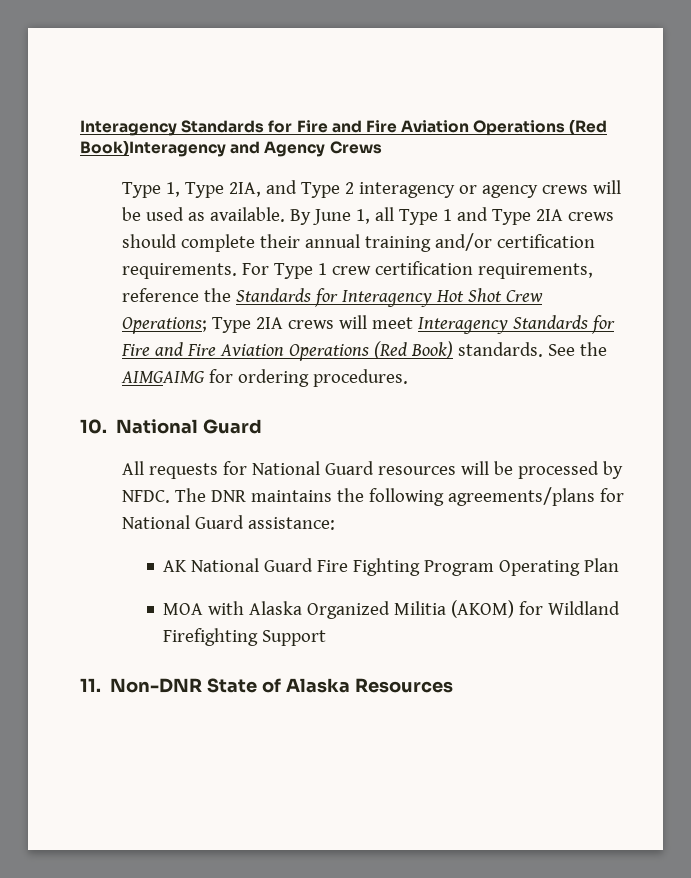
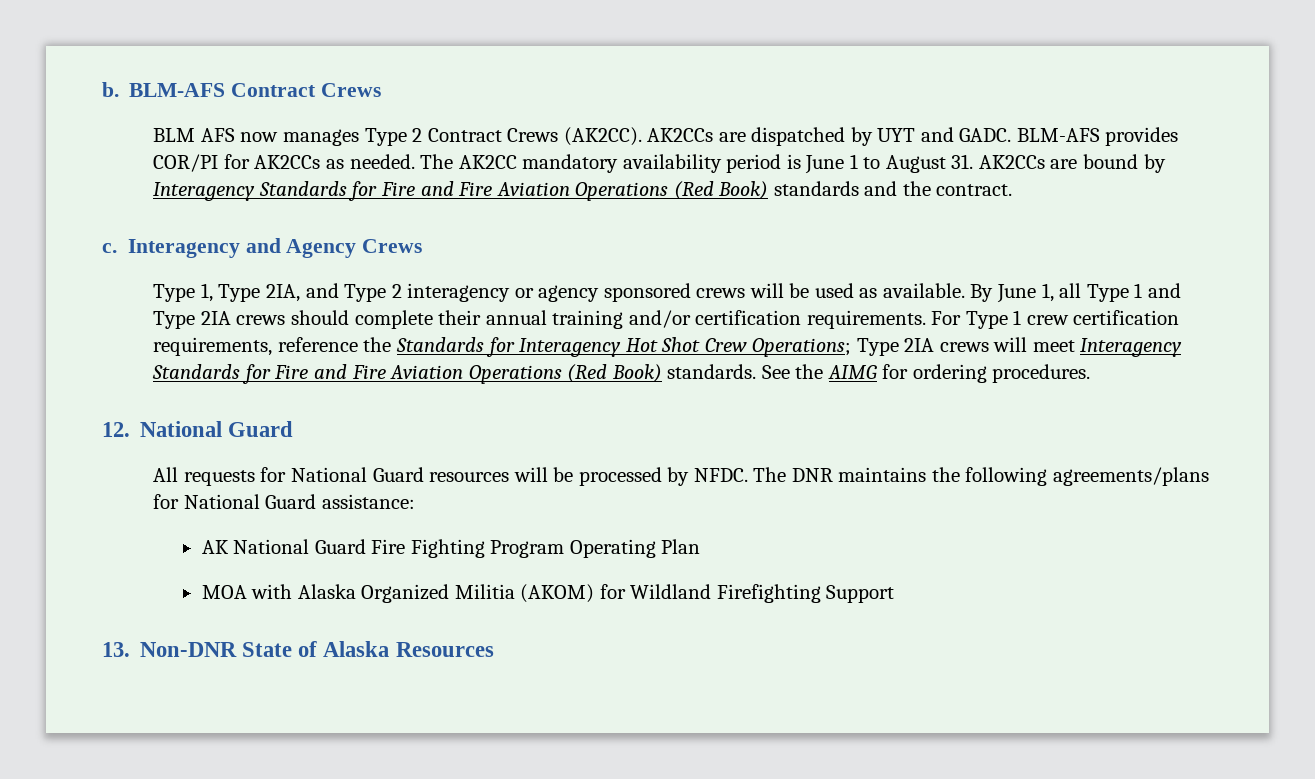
- Interagency Standards for Fire and Fire Aviation Operations (Red Book)Interagency and Agency Crews
+ b. BLM-AFS Contract Crews
+ BLM AFS now manages Type 2 Contract Crews (AK2CC). AK2CCs are dispatched by UYT and GADC. BLM-AFS provides COR/PI for AK2CCs as needed. The AK2CC mandatory availability period is June 1 to August 31. AK2CCs are bound by Interagency Standards for Fire and Fire Aviation Operations (Red Book) standards and the contract.
+ c. Interagency and Agency Crews
- Type 1, Type 2IA, and Type 2 interagency or agency crews will be used as available.
+ Type 1, Type 2IA, and Type 2 interagency or agency sponsored crews will be used as available.
- See the AIMGAIMG for ordering procedures.
+ See the AIMG for ordering procedures.
- 10. National Guard
+ 12. National Guard
- 11. Non-DNR State of Alaska Resources
+ 13. Non-DNR State of Alaska Resources

